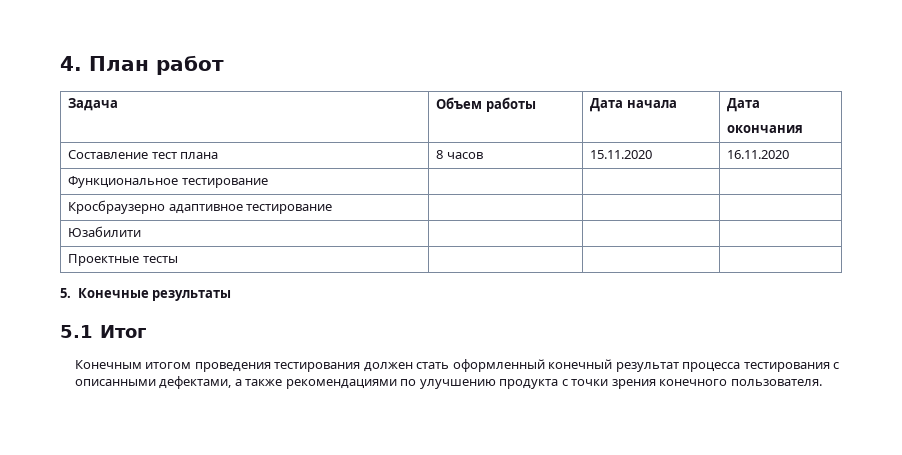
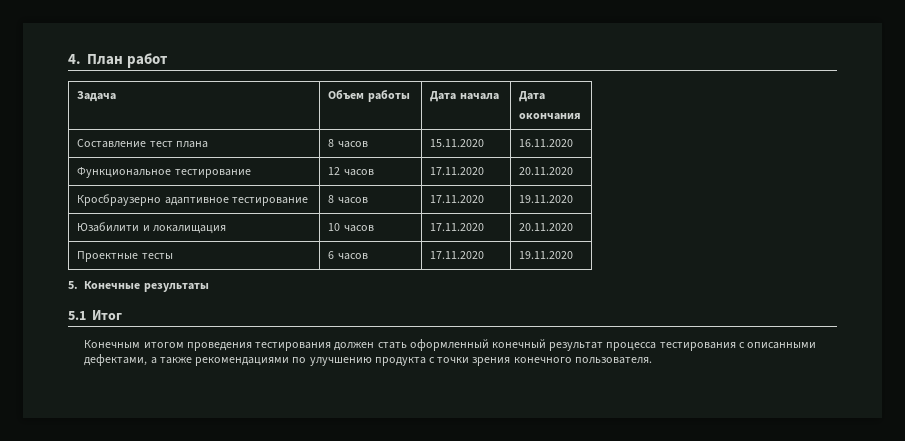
- Функциональное тестирование | | |
+ Функциональное тестирование | 12 часов | 17.11.2020 | 20.11.2020
- Кросбраузерно адаптивное тестирование | | |
- Юзабилити | | |
- Проектные тесты | | |
+ Кросбраузерно адаптивное тестирование | 8 часов | 17.11.2020 | 19.11.2020
+ Юзабилити и локалищация | 10 часов | 17.11.2020 | 20.11.2020
+ Проектные тесты | 6 часов | 17.11.2020 | 19.11.2020

